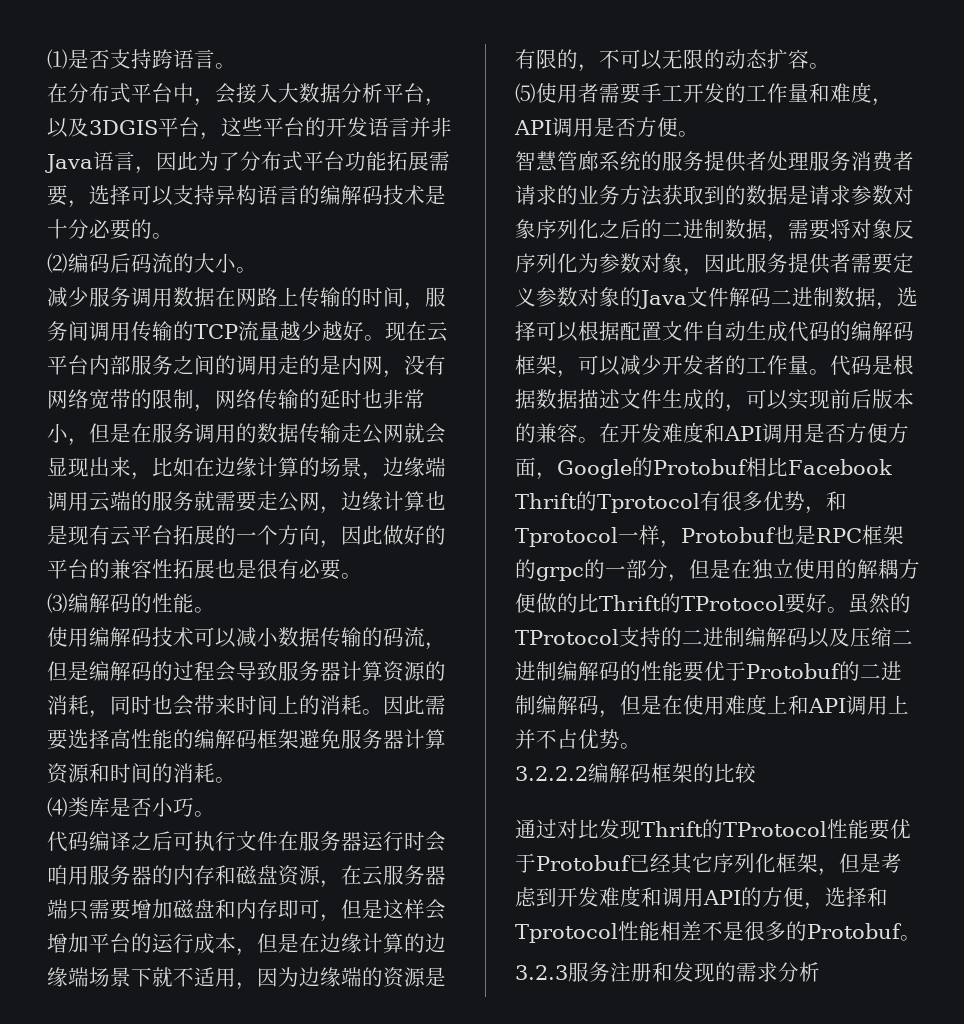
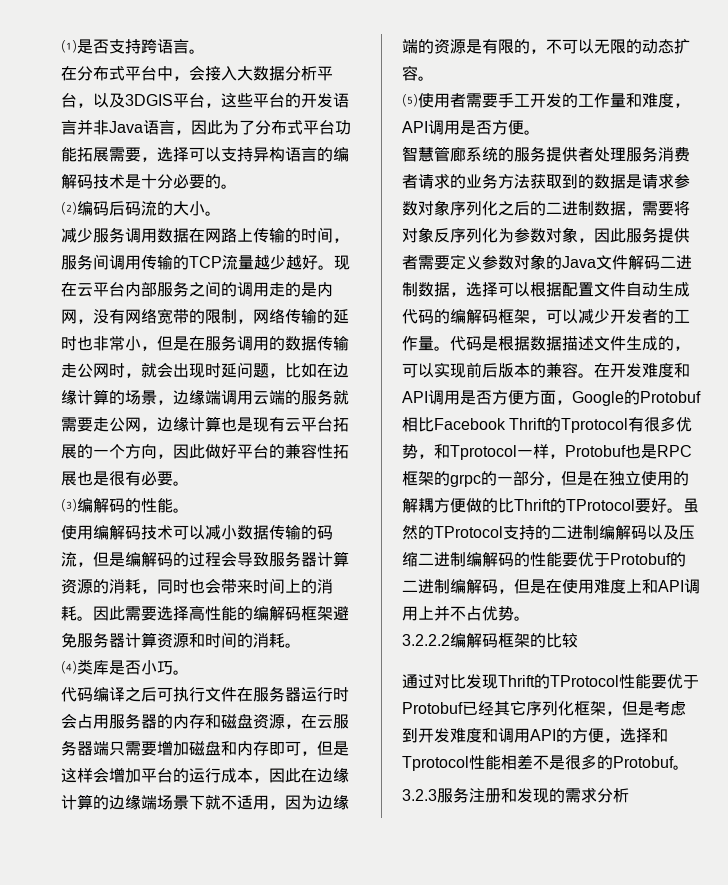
- 现在云平台内部服务之间的调用走的是内网，没有网络宽带的限制，网络传输的延时也非常小，但是在服务调用的数据传输走公网就会显现出来，比如在边缘计算的场景，边缘端调用云端的服务就需要走公网，边缘计算也是现有云平台拓展的一个方向，因此做好的平台的兼容性拓展也是很有必要。
+ 现在云平台内部服务之间的调用走的是内网，没有网络宽带的限制，网络传输的延时也非常小，但是在服务调用的数据传输走公网时，就会出现时延问题，比如在边缘计算的场景，边缘端调用云端的服务就需要走公网，边缘计算也是现有云平台拓展的一个方向，因此做好平台的兼容性拓展也是很有必要。
- 代码编译之后可执行文件在服务器运行时会咱用服务器的内存和磁盘资源，在云服务器端只需要增加磁盘和内存即可，但是这样会增加平台的运行成本，但是在边缘计算的边缘端场景下就不适用，因为边缘端的资源是有限的，不可以无限的动态扩容。
+ 代码编译之后可执行文件在服务器运行时会占用服务器的内存和磁盘资源，在云服务器端只需要增加磁盘和内存即可，但是这样会增加平台的运行成本，因此在边缘计算的边缘端场景下就不适用，因为边缘端的资源是有限的，不可以无限的动态扩容。

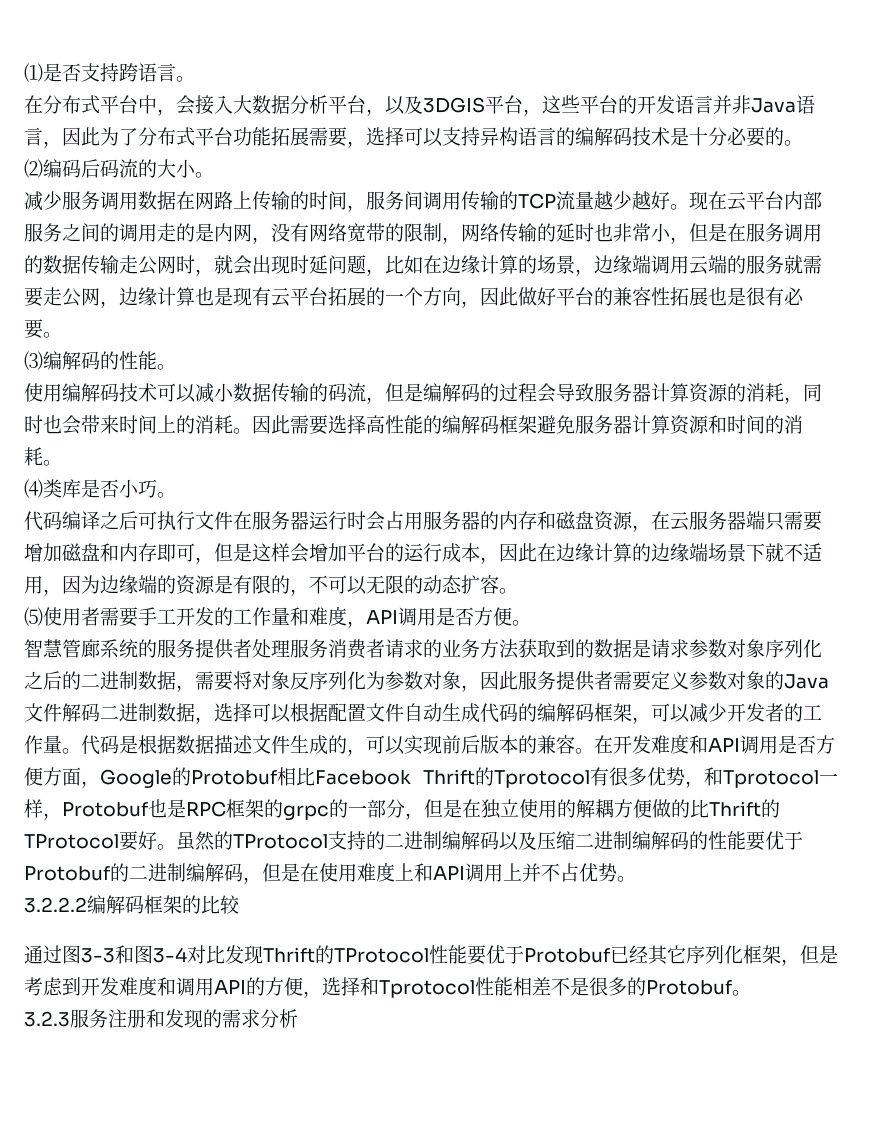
- 通过对比发现Thrift的TProtocol性能要优于Protobuf已经其它序列化框架，但是考虑到开发难度和调用API的方便，选择和Tprotocol性能相差不是很多的Protobuf。
+ 通过图3-3和图3-4对比发现Thrift的TProtocol性能要优于Protobuf已经其它序列化框架，但是考虑到开发难度和调用API的方便，选择和Tprotocol性能相差不是很多的Protobuf。

